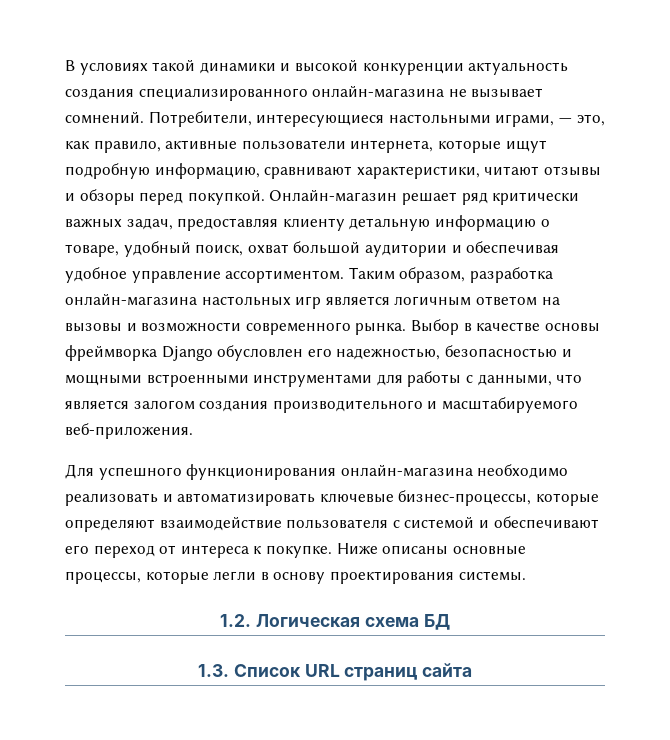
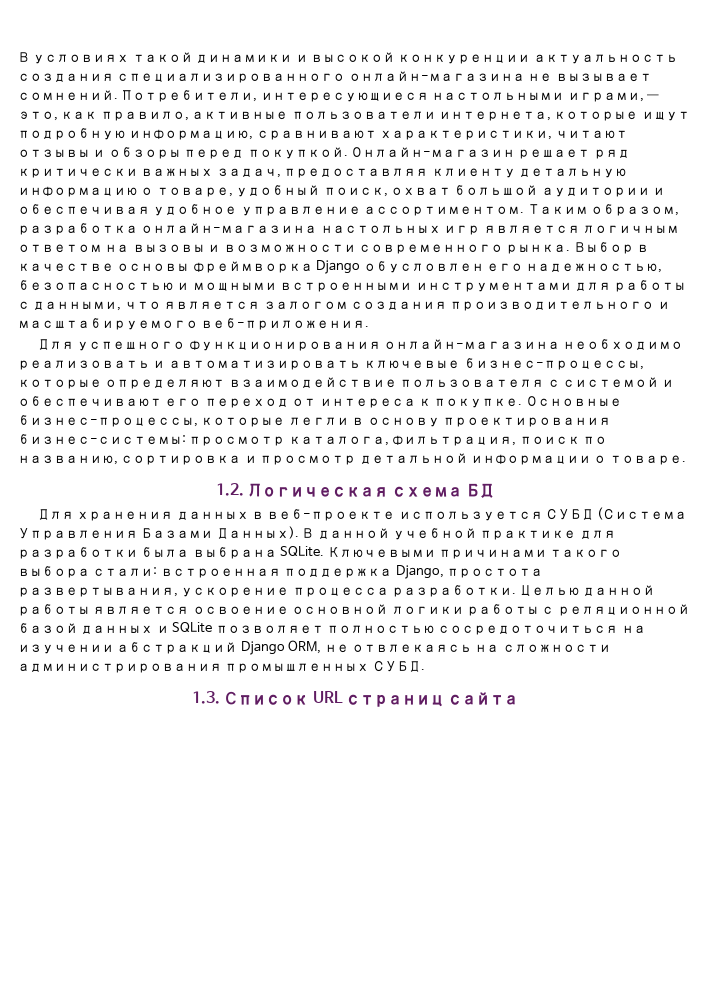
- Ниже описаны основные процессы, которые легли в основу проектирования системы.
+ Основные бизнес-процессы, которые легли в основу проектирования бизнес-системы: просмотр каталога, фильтрация, поиск по названию, сортировка и просмотр детальной информации о товаре.
  1.2. Логическая схема БД
+ Для хранения данных в веб-проекте используется СУБД (Система Управления Базами Данных). В данной учебной практике для разработки была выбрана SQLite. Ключевыми причинами такого выбора стали: встроенная поддержка Django, простота развертывания, ускорение процесса разработки. Целью данной работы является освоение основной логики работы с реляционной базой данных и SQLite позволяет полностью сосредоточиться на изучении абстракций Django ORM, не отвлекаясь на сложности администрирования промышленных СУБД.

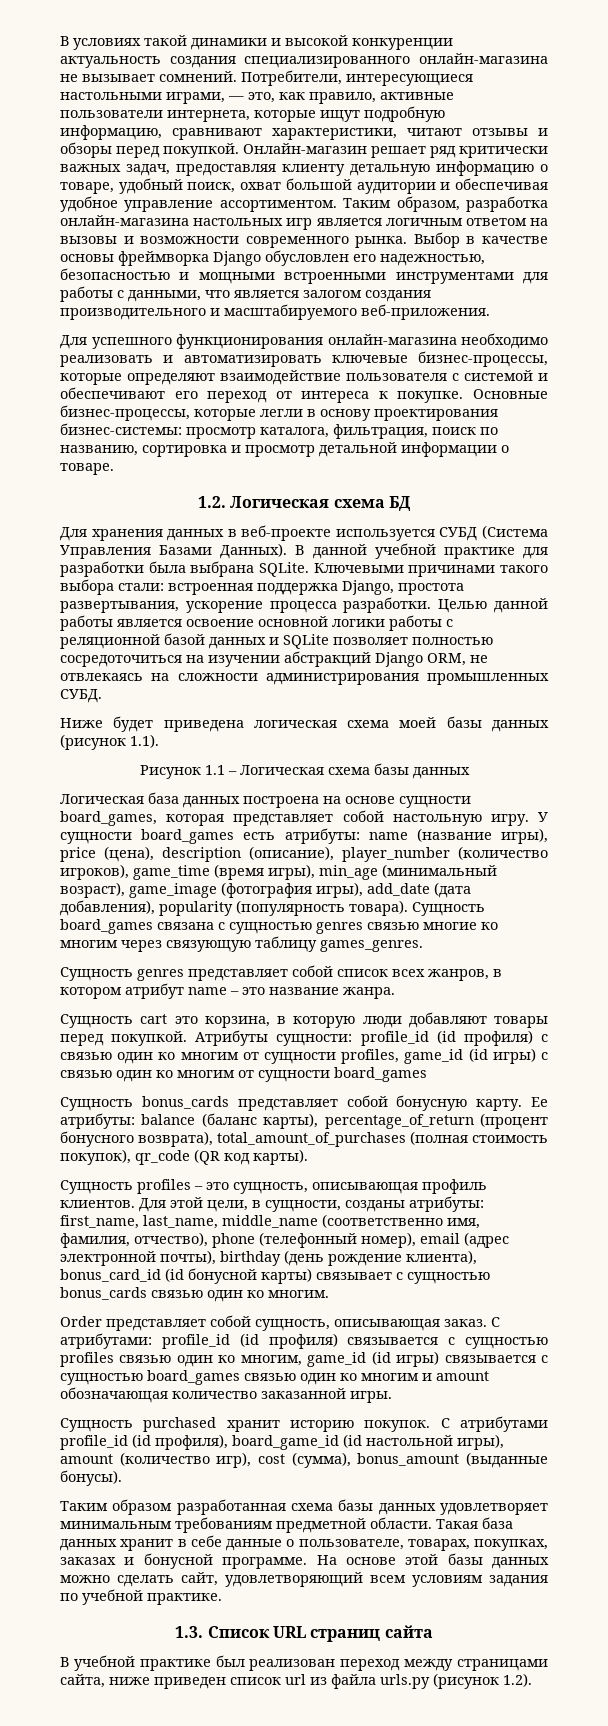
+ Ниже будет приведена логическая схема моей базы данных (рисунок 1.1).
+ Рисунок 1.1 – Логическая схема базы данных
+ Логическая база данных построена на основе сущности board_games, которая представляет собой настольную игру. У сущности board_games есть атрибуты: name (название игры), price (цена), description (описание), player_number (количество игроков), game_time (время игры), min_age (минимальный возраст), game_image (фотография игры), add_date (дата добавления), popularity (популярность товара). Сущность board_games связана с сущностью genres связью многие ко многим через связующую таблицу games_genres.
+ Сущность genres представляет собой список всех жанров, в котором атрибут name – это название жанра.
+ Сущность cart это корзина, в которую люди добавляют товары перед покупкой. Атрибуты сущности: profile_id (id профиля) с связью один ко многим от сущности profiles, game_id (id игры) с связью один ко многим от сущности board_games
+ Сущность bonus_cards представляет собой бонусную карту. Ее атрибуты: balance (баланс карты), percentage_of_return (процент бонусного возврата), total_amount_of_purchases (полная стоимость покупок), qr_code (QR код карты).
+ Сущность profiles – это сущность, описывающая профиль клиентов. Для этой цели, в сущности, созданы атрибуты: first_name, last_name, middle_name (соответственно имя, фамилия, отчество), phone (телефонный номер), email (адрес электронной почты), birthday (день рождение клиента), bonus_card_id (id бонусной карты) связывает с сущностью bonus_cards связью один ко многим.
+ Order представляет собой сущность, описывающая заказ. С атрибутами: profile_id (id профиля) связывается с сущностью profiles связью один ко многим, game_id (id игры) связывается с сущностью board_games связью один ко многим и amount обозначающая количество заказанной игры.
+ Сущность purchased хранит историю покупок. С атрибутами profile_id (id профиля), board_game_id (id настольной игры), amount (количество игр), cost (сумма), bonus_amount (выданные бонусы).
+ Таким образом разработанная схема базы данных удовлетворяет минимальным требованиям предметной области. Такая база данных хранит в себе данные о пользователе, товарах, покупках, заказах и бонусной программе. На основе этой базы данных можно сделать сайт, удовлетворяющий всем условиям задания по учебной практике.
+ В учебной практике был реализован переход между страницами сайта, ниже приведен список url из файла urls.py (рисунок 1.2).

